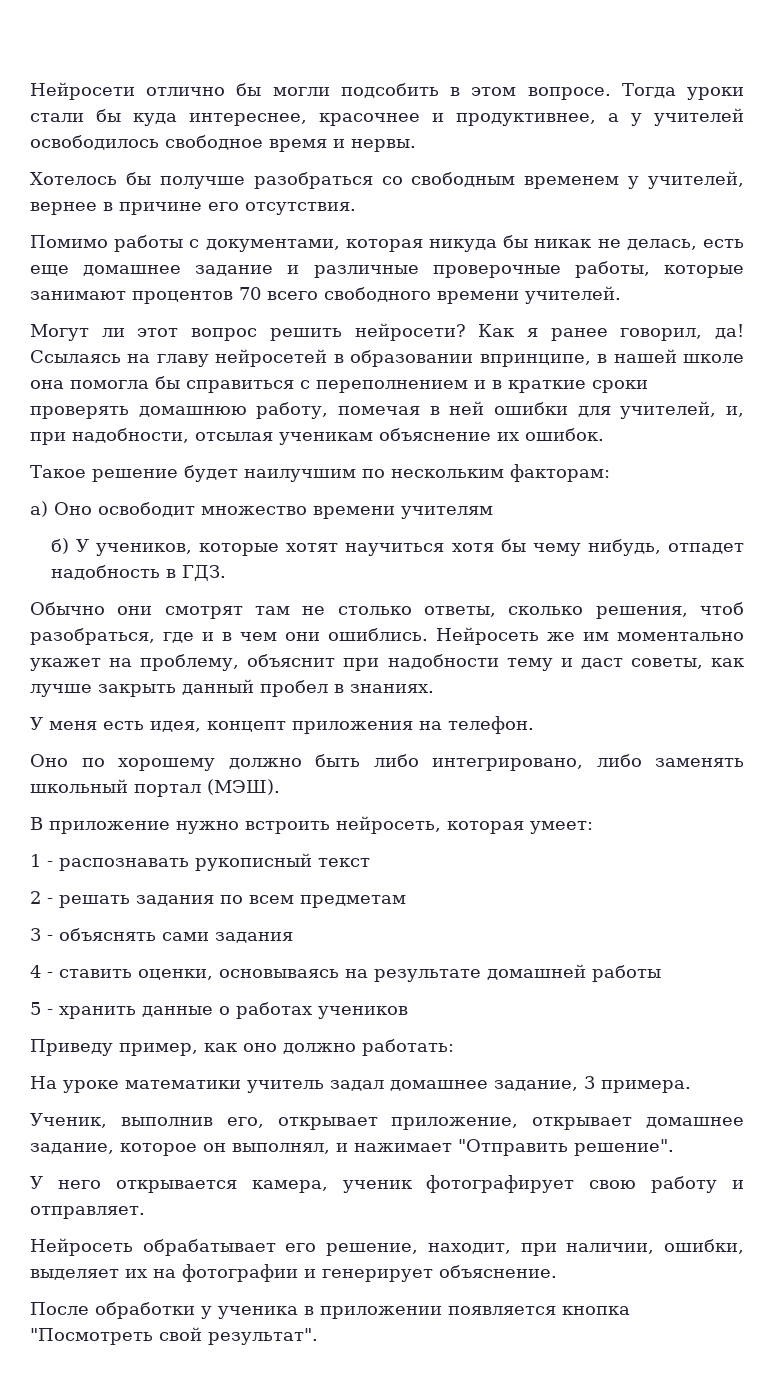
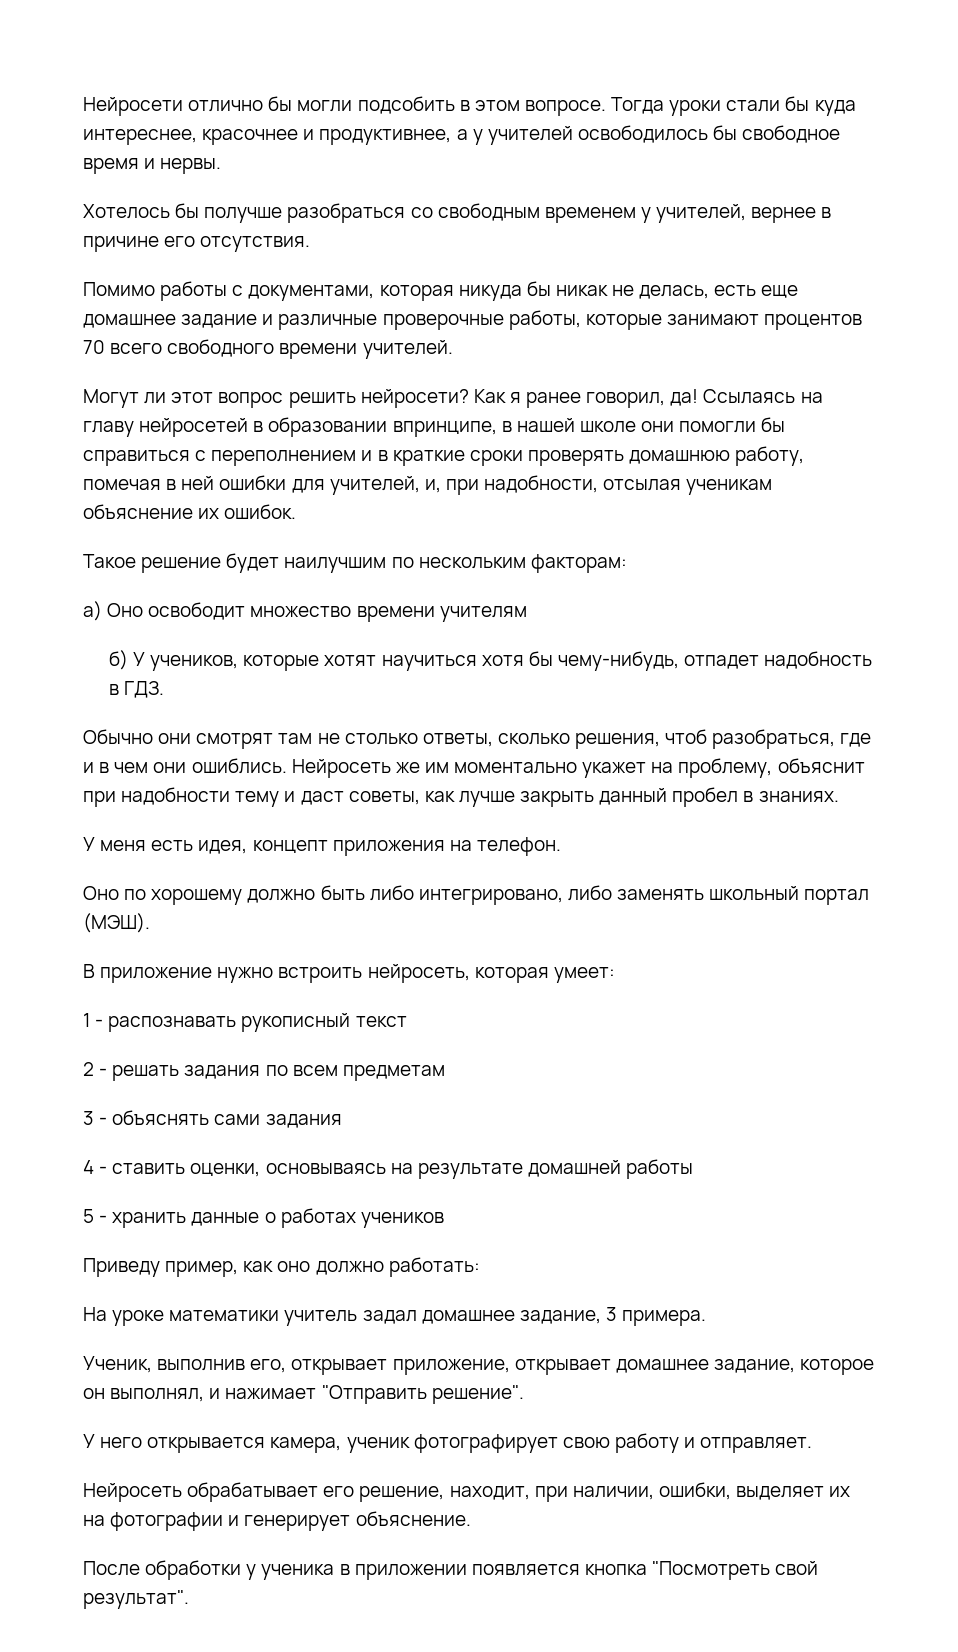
- Тогда уроки стали бы куда интереснее, красочнее и продуктивнее, а у учителей освободилось свободное время и нервы.
+ Тогда уроки стали бы куда интереснее, красочнее и продуктивнее, а у учителей освободилось бы свободное время и нервы.
- Ссылаясь на главу нейросетей в образовании впринципе, в нашей школе она помогла бы справиться с переполнением и в краткие сроки проверять домашнюю работу, помечая в ней ошибки для учителей, и, при надобности, отсылая ученикам объяснение их ошибок.
+ Ссылаясь на главу нейросетей в образовании впринципе, в нашей школе они помогли бы справиться с переполнением и в краткие сроки проверять домашнюю работу, помечая в ней ошибки для учителей, и, при надобности, отсылая ученикам объяснение их ошибок.
- б) У учеников, которые хотят научиться хотя бы чему нибудь, отпадет надобность в ГДЗ.
+ б) У учеников, которые хотят научиться хотя бы чему-нибудь, отпадет надобность в ГДЗ.

